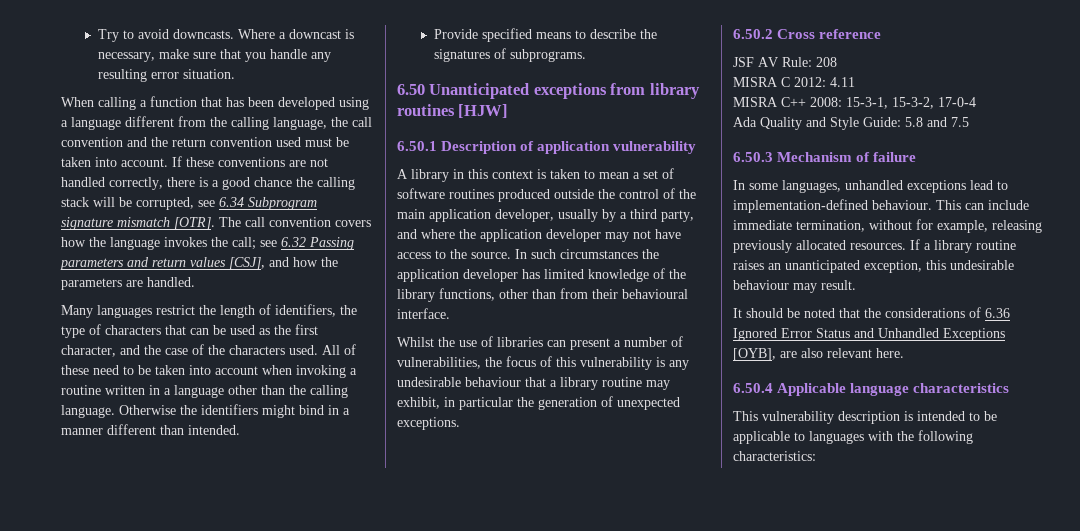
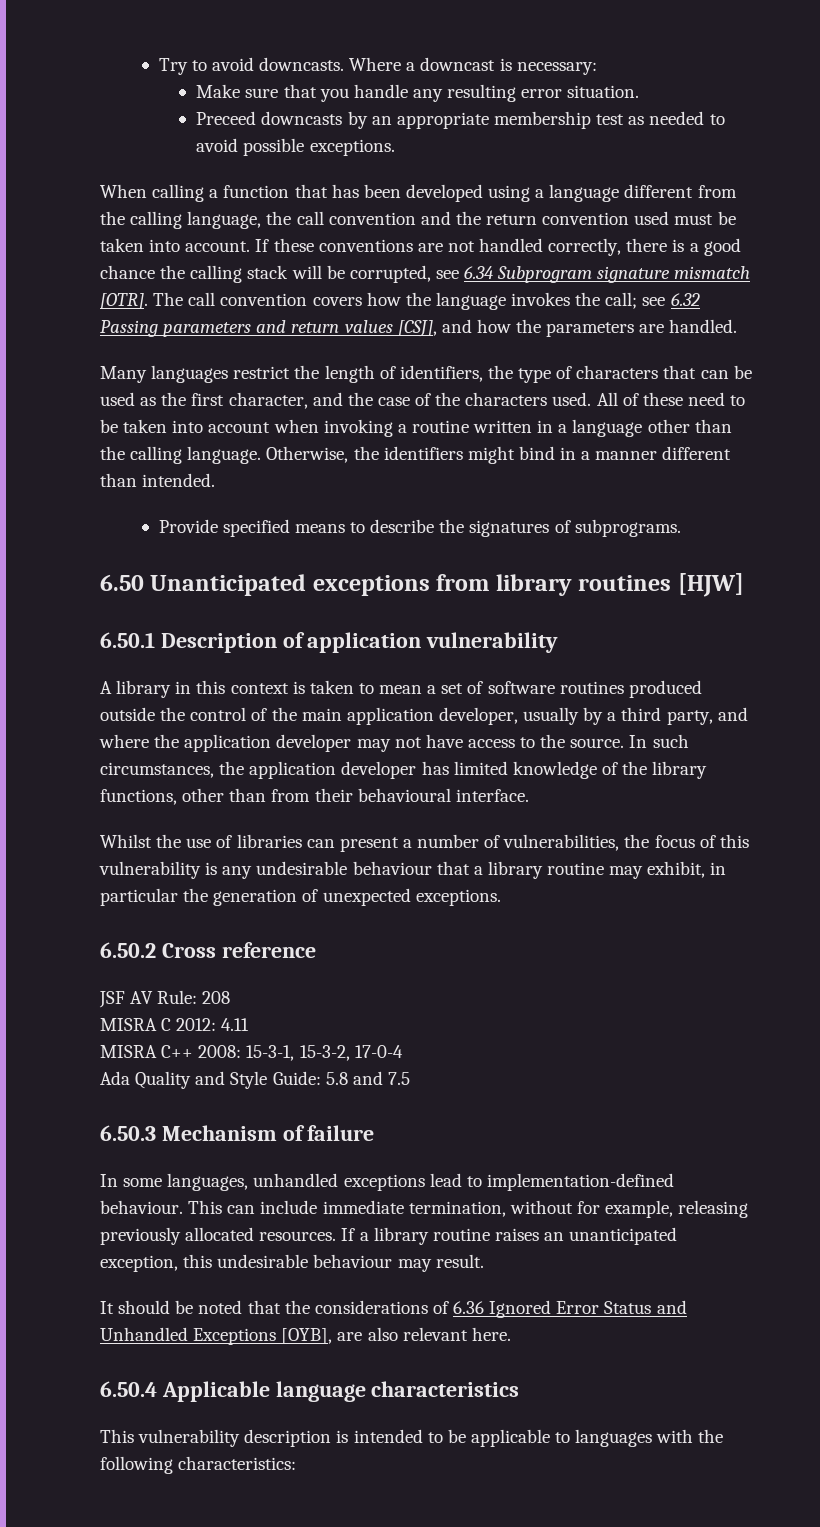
- Where a downcast is necessary, make sure that you handle any resulting error situation.
+ Where a downcast is necessary:
+ Make sure that you handle any resulting error situation.
+ Preceed downcasts by an appropriate membership test as needed to avoid possible exceptions.
- Otherwise the identifiers might bind in a manner different than intended.
+ Otherwise, the identifiers might bind in a manner different than intended.
- In such circumstances the application developer has limited knowledge of the library functions, other than from their behavioural interface.
+ In such circumstances, the application developer has limited knowledge of the library functions, other than from their behavioural interface.

